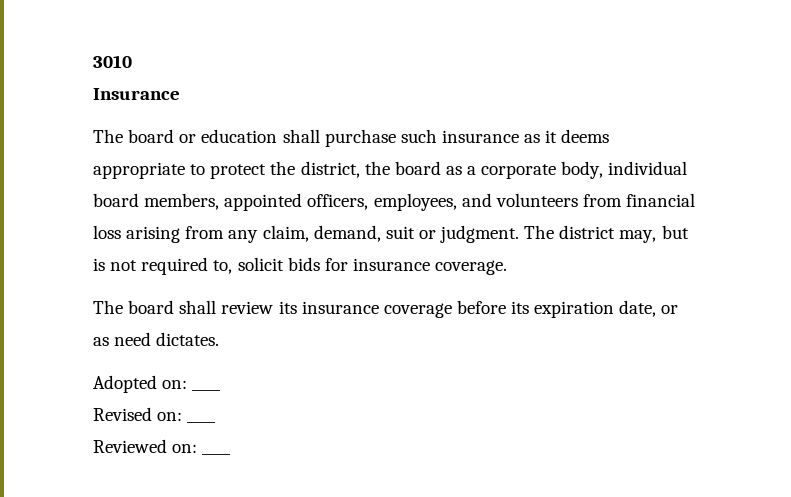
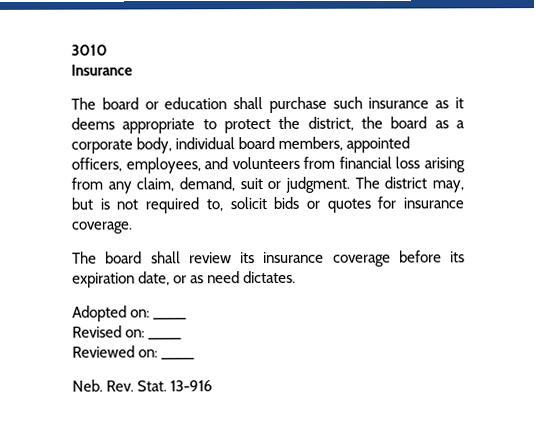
- The district may, but is not required to, solicit bids for insurance coverage.
+ The district may, but is not required to, solicit bids or quotes for insurance coverage.
+ Neb. Rev. Stat. 13-916

